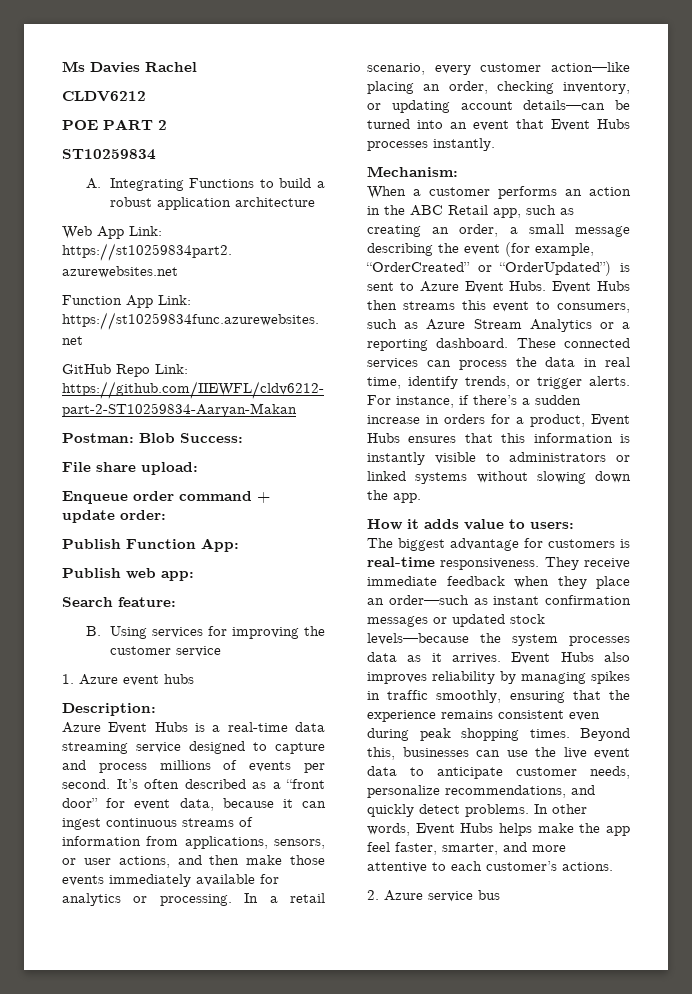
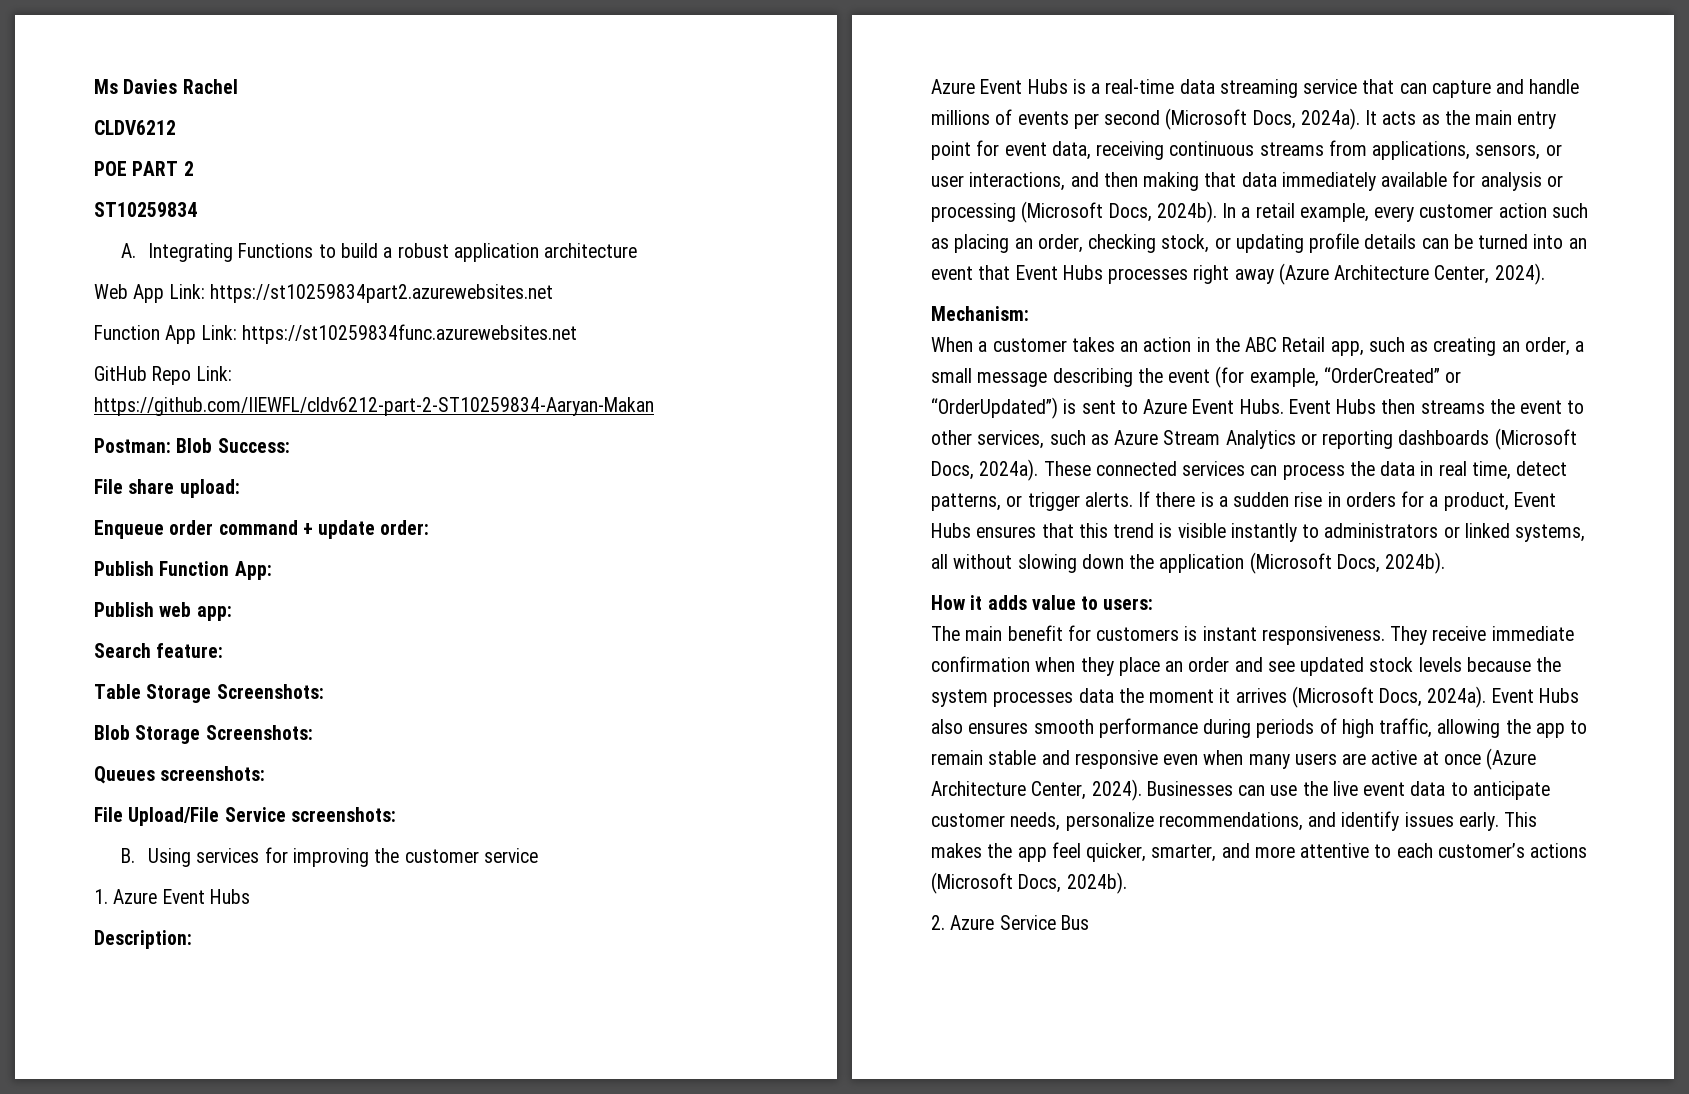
+ Table Storage Screenshots:
+ Blob Storage Screenshots:
+ Queues screenshots:
+ File Upload/File Service screenshots:
- 1. Azure event hubs
+ 1. Azure Event Hubs
- Azure Event Hubs is a real-time data streaming service designed to capture and process millions of events per second. It’s often described as a “front door” for event data, because it can ingest continuous streams of information from applications, sensors, or user actions, and then make those events immediately available for analytics or processing.
+ Azure Event Hubs is a real-time data streaming service that can capture and handle millions of events per second (Microsoft Docs, 2024a). It acts as the main entry point for event data, receiving continuous streams from applications, sensors, or user interactions, and then making that data immediately available for analysis or processing (Microsoft Docs, 2024b).
- In a retail scenario, every customer action—like placing an order, checking inventory, or updating account details—can be turned into an event that Event Hubs processes instantly.
+ In a retail example, every customer action such as placing an order, checking stock, or updating profile details can be turned into an event that Event Hubs processes right away (Azure Architecture Center, 2024).
- When a customer performs an action in the ABC Retail app, such as creating an order, a small message describing the event (for example, “OrderCreated” or “OrderUpdated”) is sent to Azure Event Hubs.
+ When a customer takes an action in the ABC Retail app, such as creating an order, a small message describing the event (for example, “OrderCreated” or “OrderUpdated”) is sent to Azure Event Hubs.
- Event Hubs then streams this event to consumers, such as Azure Stream Analytics or a reporting dashboard.
+ Event Hubs then streams the event to other services, such as Azure Stream Analytics or reporting dashboards (Microsoft Docs, 2024a).
- These connected services can process the data in real time, identify trends, or trigger alerts.
+ These connected services can process the data in real time, detect patterns, or trigger alerts.
- For instance, if there’s a sudden increase in orders for a product, Event Hubs ensures that this information is instantly visible to administrators or linked systems without slowing down the app.
+ If there is a sudden rise in orders for a product, Event Hubs ensures that this trend is visible instantly to administrators or linked systems, all without slowing down the application (Microsoft Docs, 2024b).
- The biggest advantage for customers is real-time responsiveness.
+ The main benefit for customers is instant responsiveness.
- They receive immediate feedback when they place an order—such as instant confirmation messages or updated stock levels—because the system processes data as it arrives. Event Hubs also improves reliability by managing spikes in traffic smoothly, ensuring that the experience remains consistent even during peak shopping times. Beyond this, businesses can use the live event data to anticipate customer needs, personalize recommendations, and quickly detect problems. In other words, Event Hubs helps make the app feel faster, smarter, and more attentive to each customer’s actions.
+ They receive immediate confirmation when they place an order and see updated stock levels because the system processes data the moment it arrives (Microsoft Docs, 2024a). Event Hubs also ensures smooth performance during periods of high traffic, allowing the app to remain stable and responsive even when many users are active at once (Azure Architecture Center, 2024). Businesses can use the live event data to anticipate customer needs, personalize recommendations, and identify issues early. This makes the app feel quicker, smarter, and more attentive to each customer’s actions (Microsoft Docs, 2024b).
- 2. Azure service bus
+ 2. Azure Service Bus

